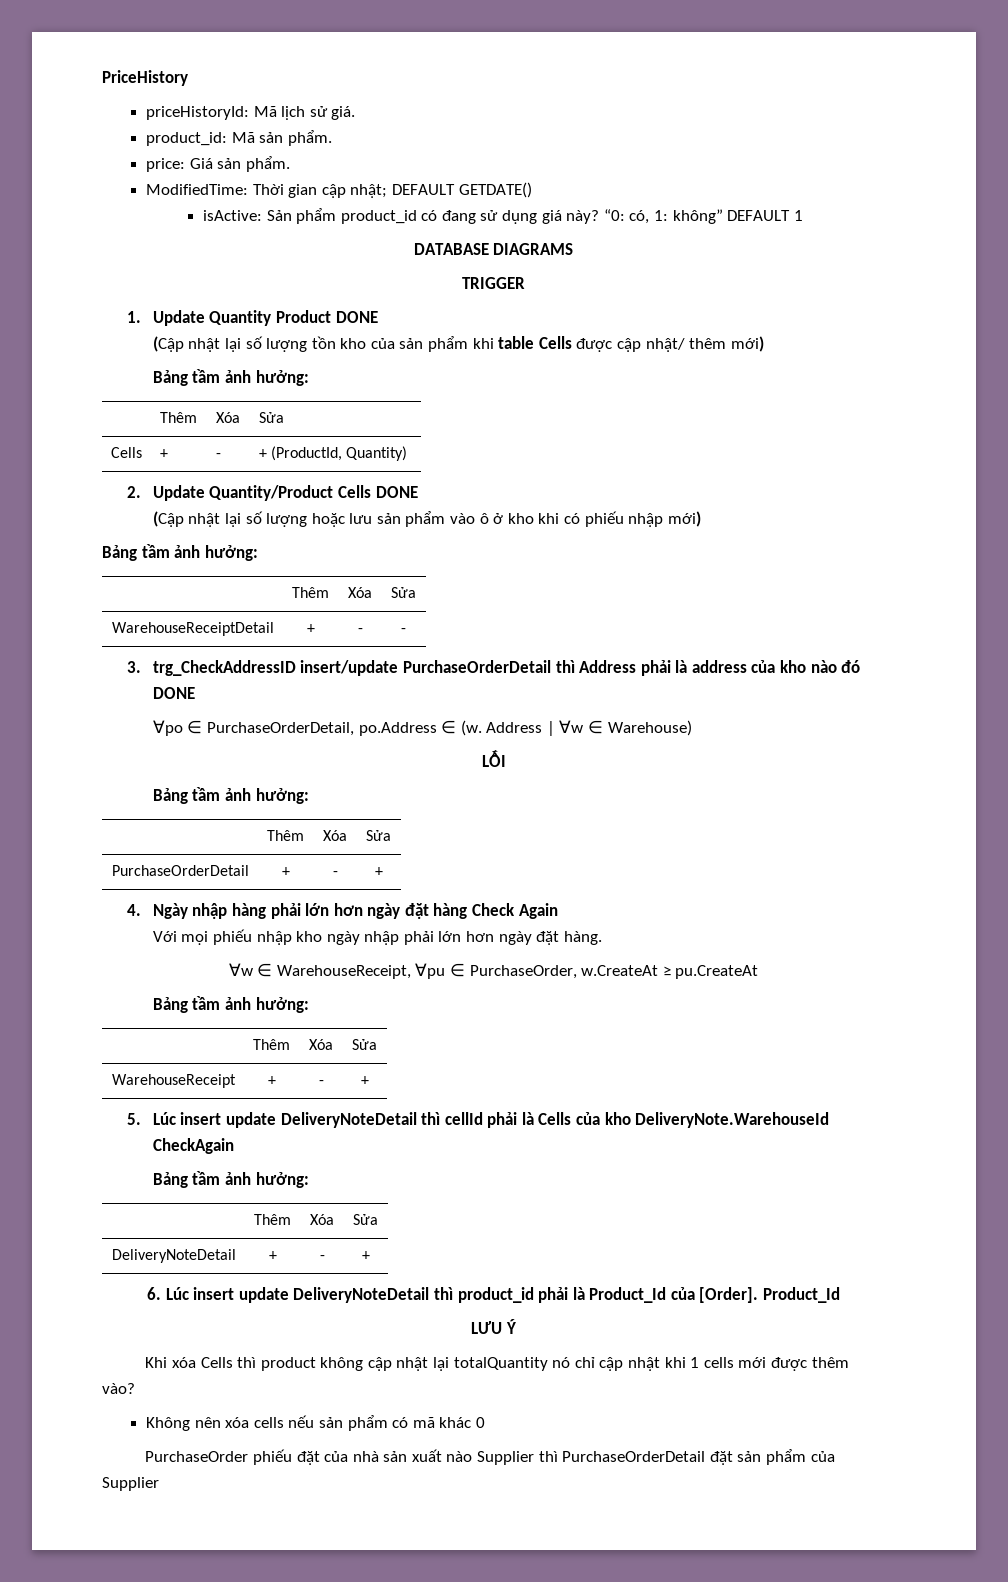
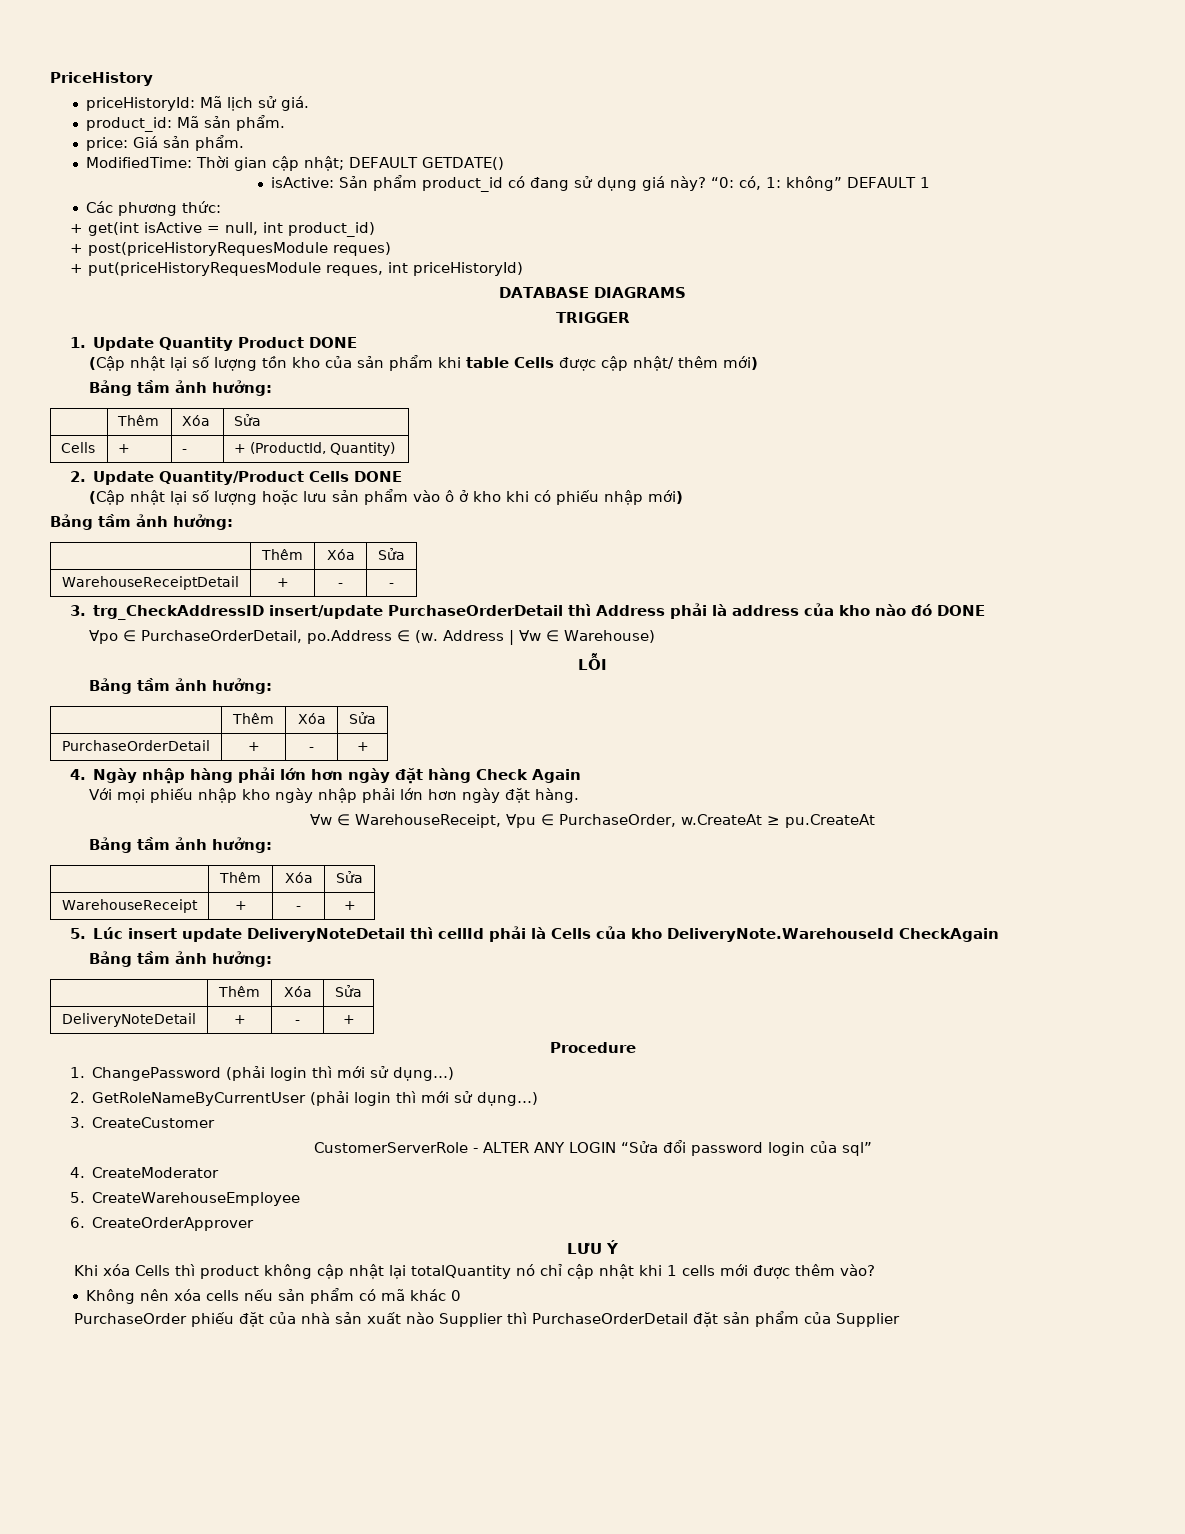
+ Các phương thức:
+ + get(int isActive = null, int product_id)
+ + post(priceHistoryRequesModule reques)
+ + put(priceHistoryRequesModule reques, int priceHistoryId)
- 6. Lúc insert update DeliveryNoteDetail thì product_id phải là Product_Id của [Order]. Product_Id
+ Procedure
+ 1. ChangePassword (phải login thì mới sử dụng…)
+ 2. GetRoleNameByCurrentUser (phải login thì mới sử dụng…)
+ 3. CreateCustomer
+ CustomerServerRole - ALTER ANY LOGIN “Sửa đổi password login của sql”
+ 4. CreateModerator
+ 5. CreateWarehouseEmployee
+ 6. CreateOrderApprover

